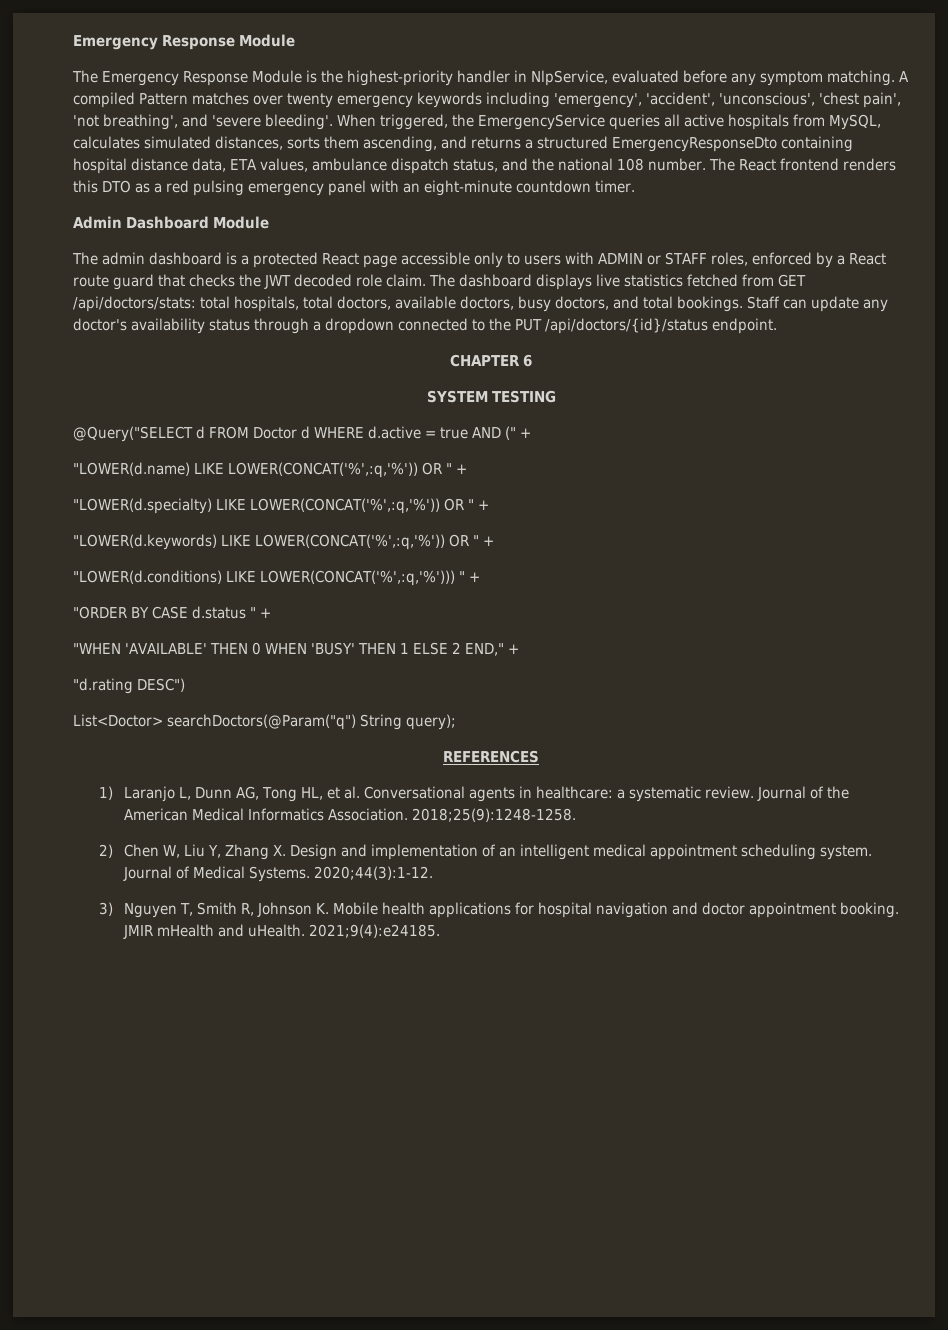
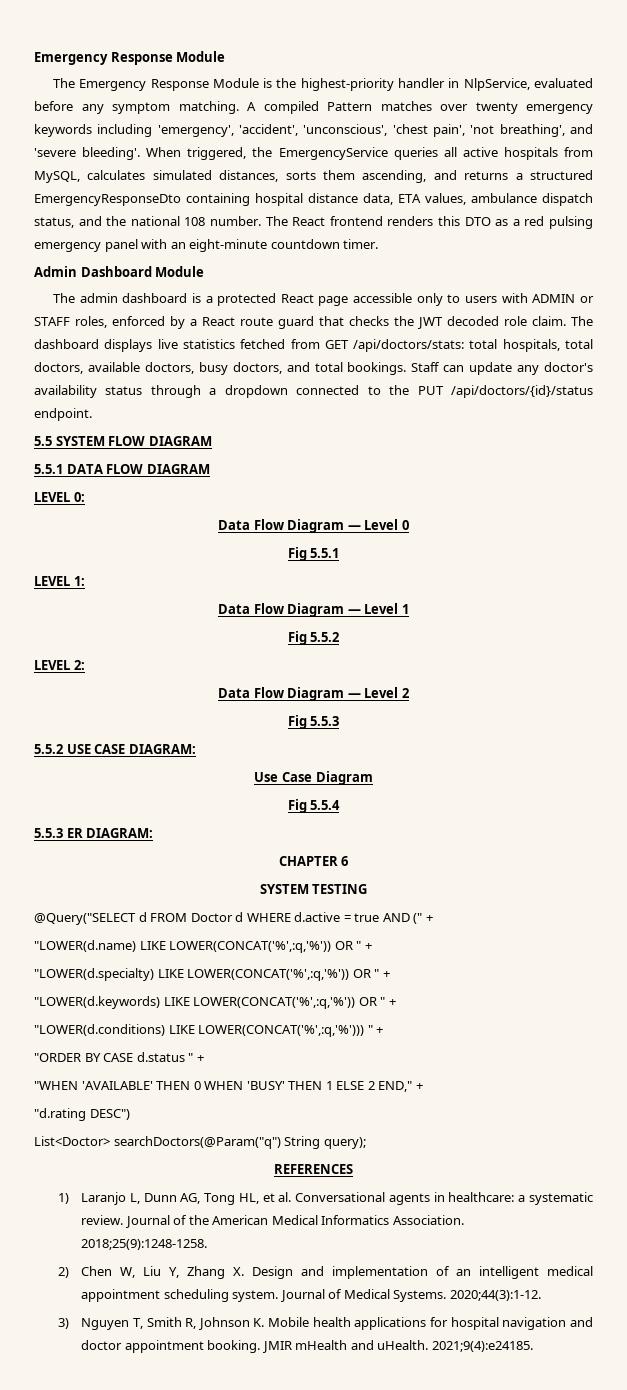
+ 5.5 SYSTEM FLOW DIAGRAM
+ 5.5.1 DATA FLOW DIAGRAM
+ LEVEL 0:
+ Data Flow Diagram — Level 0
+ Fig 5.5.1
+ LEVEL 1:
+ Data Flow Diagram — Level 1
+ Fig 5.5.2
+ LEVEL 2:
+ Data Flow Diagram — Level 2
+ Fig 5.5.3
+ 5.5.2 USE CASE DIAGRAM:
+ Use Case Diagram
+ Fig 5.5.4
+ 5.5.3 ER DIAGRAM:

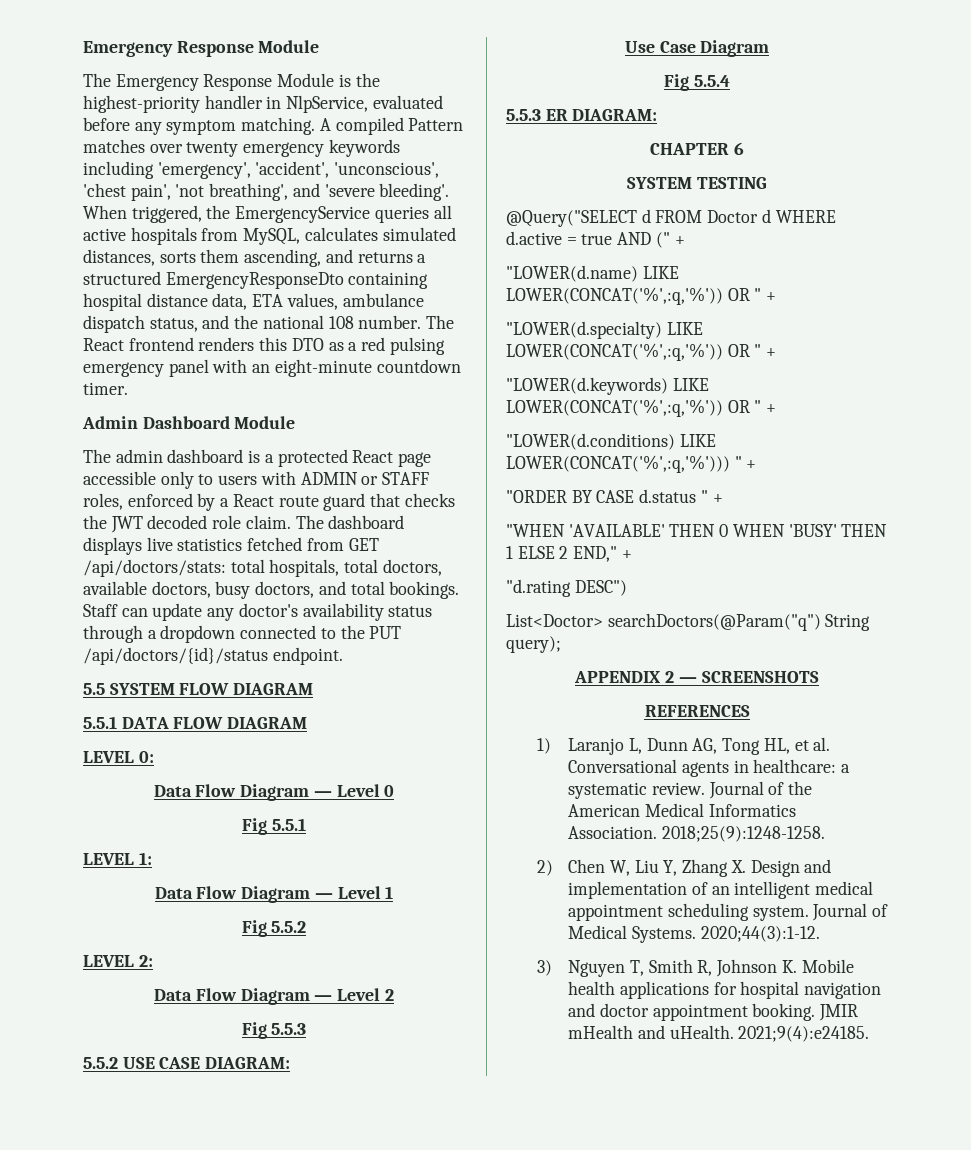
+ APPENDIX 2 — SCREENSHOTS

